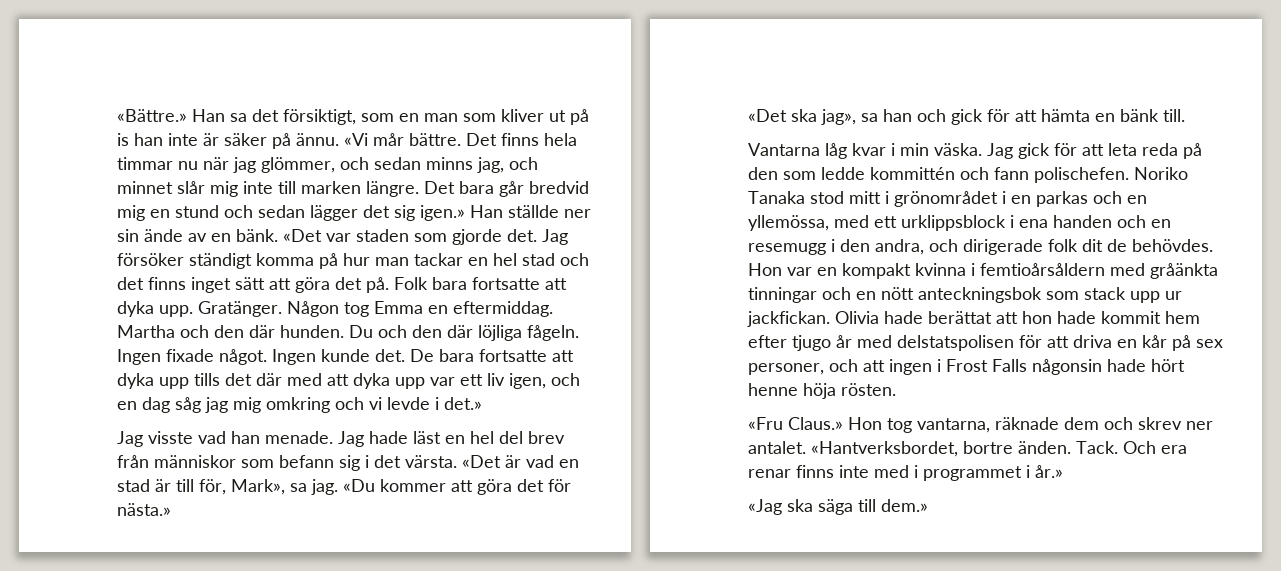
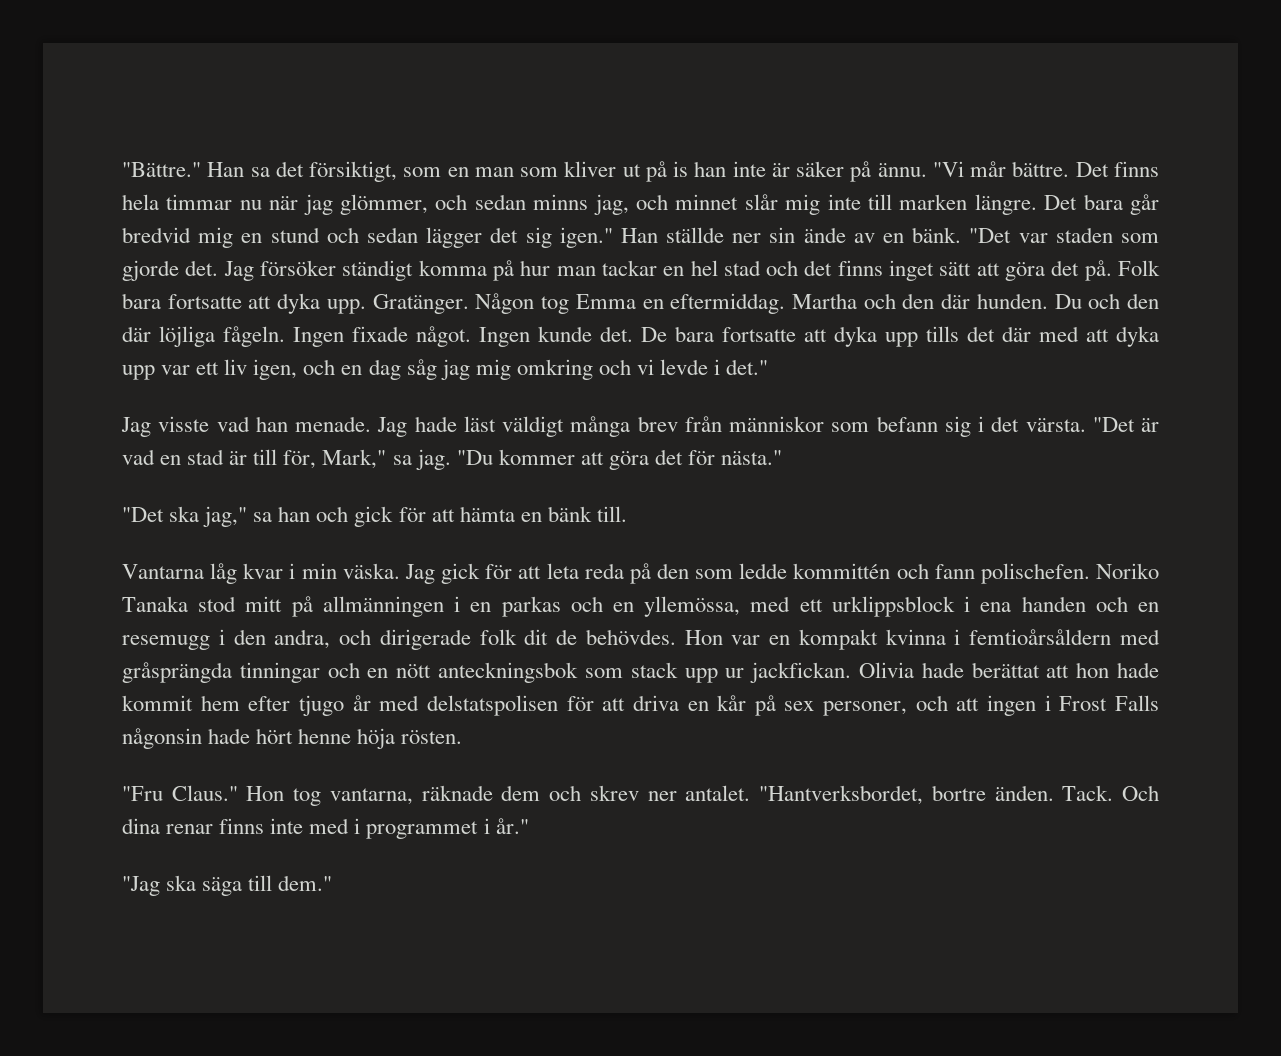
- «Bättre.»
+ "Bättre."
- «Vi mår bättre.
+ "Vi mår bättre.
- Det bara går bredvid mig en stund och sedan lägger det sig igen.»
+ Det bara går bredvid mig en stund och sedan lägger det sig igen."
- «Det var staden som gjorde det.
+ "Det var staden som gjorde det.
- De bara fortsatte att dyka upp tills det där med att dyka upp var ett liv igen, och en dag såg jag mig omkring och vi levde i det.»
+ De bara fortsatte att dyka upp tills det där med att dyka upp var ett liv igen, och en dag såg jag mig omkring och vi levde i det."
- Jag hade läst en hel del brev från människor som befann sig i det värsta.
+ Jag hade läst väldigt många brev från människor som befann sig i det värsta.
- «Det är vad en stad är till för, Mark», sa jag.
+ "Det är vad en stad är till för, Mark," sa jag.
- «Du kommer att göra det för nästa.»
- «Det ska jag», sa han och gick för att hämta en bänk till.
+ "Du kommer att göra det för nästa."
+ "Det ska jag," sa han och gick för att hämta en bänk till.
- Noriko Tanaka stod mitt i grönområdet i en parkas och en yllemössa, med ett urklippsblock i ena handen och en resemugg i den andra, och dirigerade folk dit de behövdes.
+ Noriko Tanaka stod mitt på allmänningen i en parkas och en yllemössa, med ett urklippsblock i ena handen och en resemugg i den andra, och dirigerade folk dit de behövdes.
- Hon var en kompakt kvinna i femtioårsåldern med gråänkta tinningar och en nött anteckningsbok som stack upp ur jackfickan.
+ Hon var en kompakt kvinna i femtioårsåldern med gråsprängda tinningar och en nött anteckningsbok som stack upp ur jackfickan.
- «Fru Claus.»
+ "Fru Claus."
- «Hantverksbordet, bortre änden.
+ "Hantverksbordet, bortre änden.
- Och era renar finns inte med i programmet i år.»
- «Jag ska säga till dem.»
+ Och dina renar finns inte med i programmet i år."
+ "Jag ska säga till dem."

